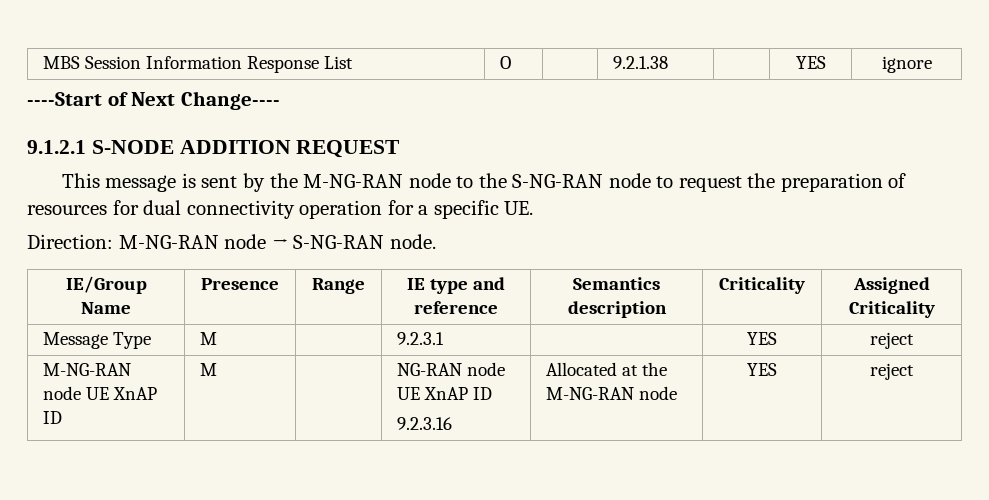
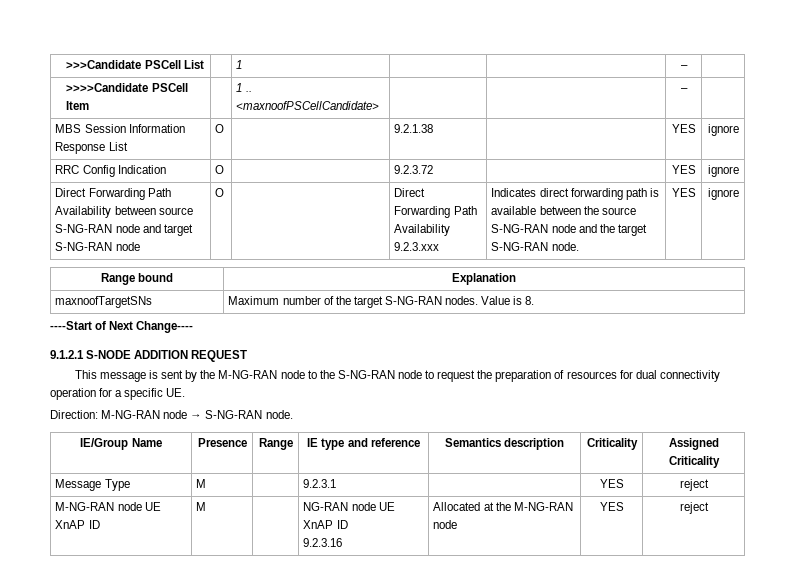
+ >>>Candidate PSCell List | | 1 | | | – |
+ >>>>Candidate PSCell Item | | 1 .. <maxnoofPSCellCandidate> | | | – |
+ RRC Config Indication | O | | 9.2.3.72 | | YES | ignore
+ Direct Forwarding Path Availability between source S-NG-RAN node and target S-NG-RAN node | O | | Direct Forwarding Path Availability 9.2.3.xxx | Indicates direct forwarding path is available between the source S-NG-RAN node and the target S-NG-RAN node. | YES | ignore
+ Range bound | Explanation
+ maxnoofTargetSNs | Maximum number of the target S-NG-RAN nodes. Value is 8.

